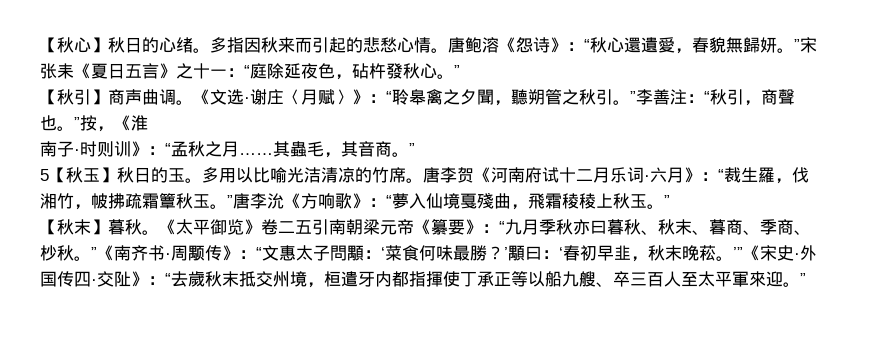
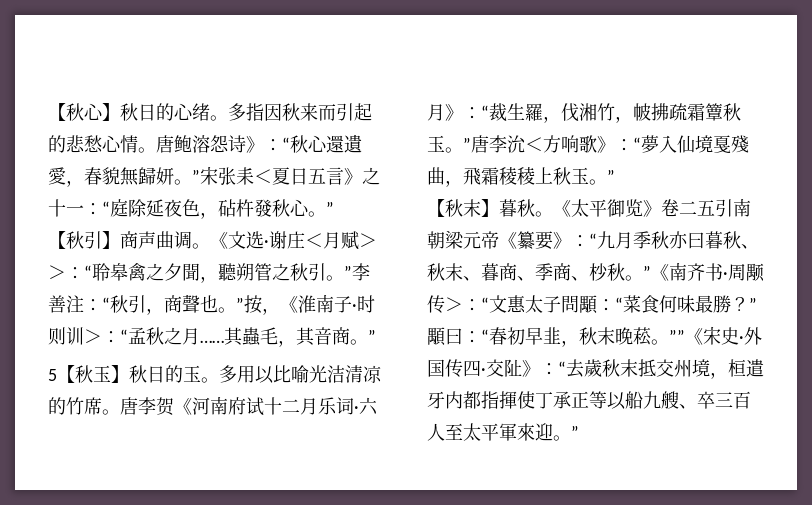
- 唐鲍溶《怨诗》：“秋心還遺愛，春貌無歸妍。”宋张耒《夏日五言》之十一：“庭除延夜色，砧杵發秋心。”
+ 唐鲍溶怨诗》：“秋心還遺愛，春貌無歸妍。”宋张耒＜夏日五言》之十一：“庭除延夜色，砧杵發秋心。”
- 《文选·谢庄〈月赋〉》：“聆皋禽之夕聞，聽朔管之秋引。”李善注：“秋引，商聲也。”按，《淮
- 南子·时则训》：“孟秋之月……
+ 《文选·谢庄＜月赋＞＞：“聆皋禽之夕聞，聽朔管之秋引。”李善注：“秋引，商聲也。”按，《淮南子·时则训＞：“孟秋之月……
- 唐李贺《河南府试十二月乐词·六月》：“裁生羅，伐湘竹，帔拂疏霜簟秋玉。”唐李沇《方响歌》：“夢入仙境戛殘曲，飛霜稜稜上秋玉。”
+ 唐李贺《河南府试十二月乐词·六月》：“裁生羅，伐湘竹，帔拂疏霜簟秋玉。”唐李沇＜方响歌》：“夢入仙境戛殘曲，飛霜稜稜上秋玉。”
- “九月季秋亦曰暮秋、秋末、暮商、季商、杪秋。”《南齐书·周颙传》：
+ “九月季秋亦曰暮秋、秋末、暮商、季商、杪秋。”《南齐书·周颙传＞：
- ‘菜食何味最勝？’顒曰：‘春初早韭，秋末晚菘。’”《宋史·外国传四·交阯》：
+ “菜食何味最勝？”顒曰：“春初早韭，秋末晚菘。””《宋史·外国传四·交阯》：

